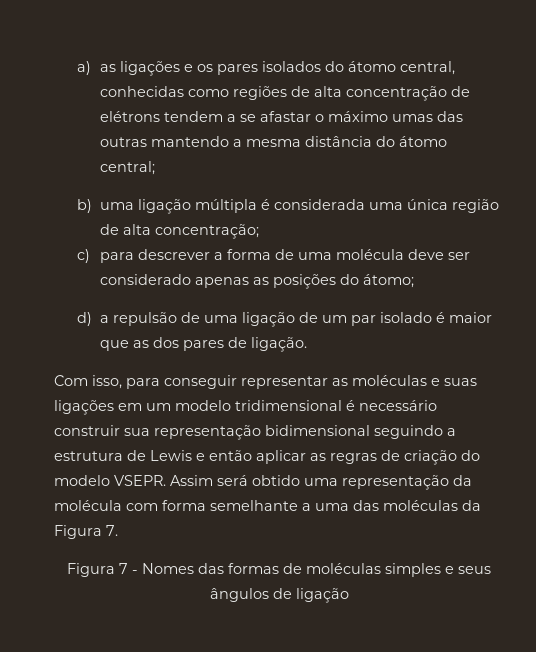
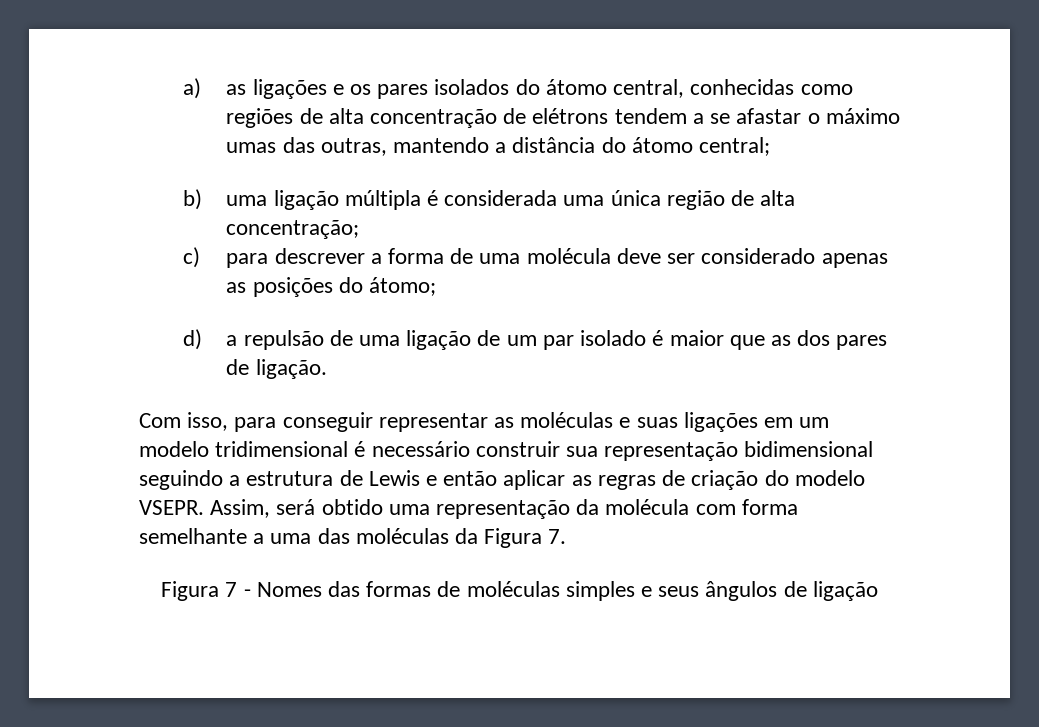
- a) as ligações e os pares isolados do átomo central, conhecidas como regiões de alta concentração de elétrons tendem a se afastar o máximo umas das outras mantendo a mesma distância do átomo central;
+ a) as ligações e os pares isolados do átomo central, conhecidas como regiões de alta concentração de elétrons tendem a se afastar o máximo umas das outras, mantendo a distância do átomo central;
- Assim será obtido uma representação da molécula com forma semelhante a uma das moléculas da Figura 7.
+ Assim, será obtido uma representação da molécula com forma semelhante a uma das moléculas da Figura 7.

